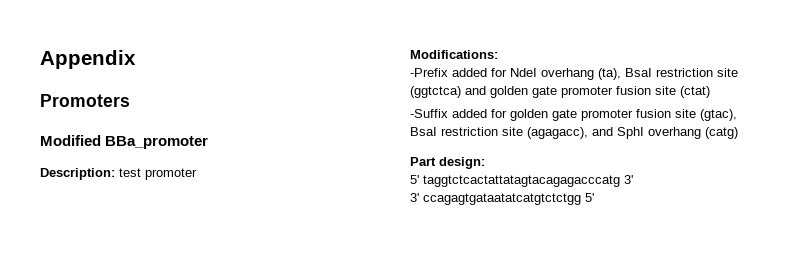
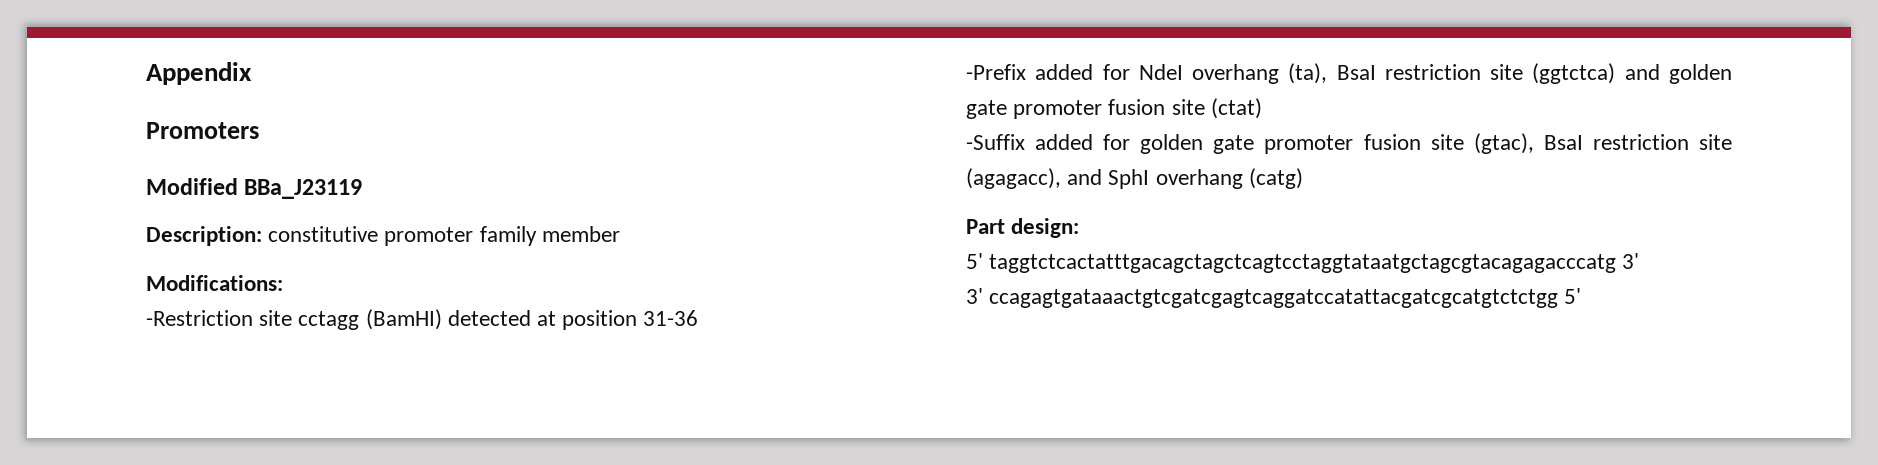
- Modified BBa_promoter
+ Modified BBa_J23119
- Description: test promoter
+ Description: constitutive promoter family member
+ -Restriction site cctagg (BamHI) detected at position 31-36
- 5' taggtctcactattatagtacagagacccatg 3'
+ 5' taggtctcactatttgacagctagctcagtcctaggtataatgctagcgtacagagacccatg 3'
- 3' ccagagtgataatatcatgtctctgg 5'
+ 3' ccagagtgataaactgtcgatcgagtcaggatccatattacgatcgcatgtctctgg 5'

